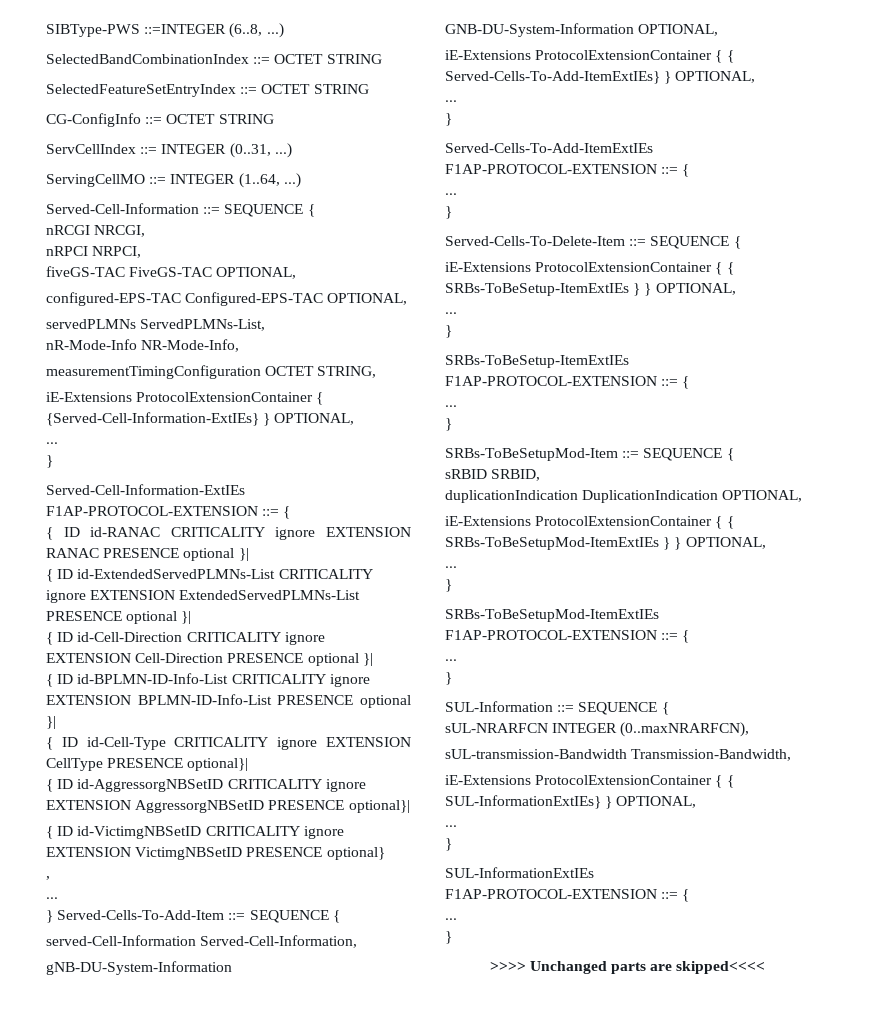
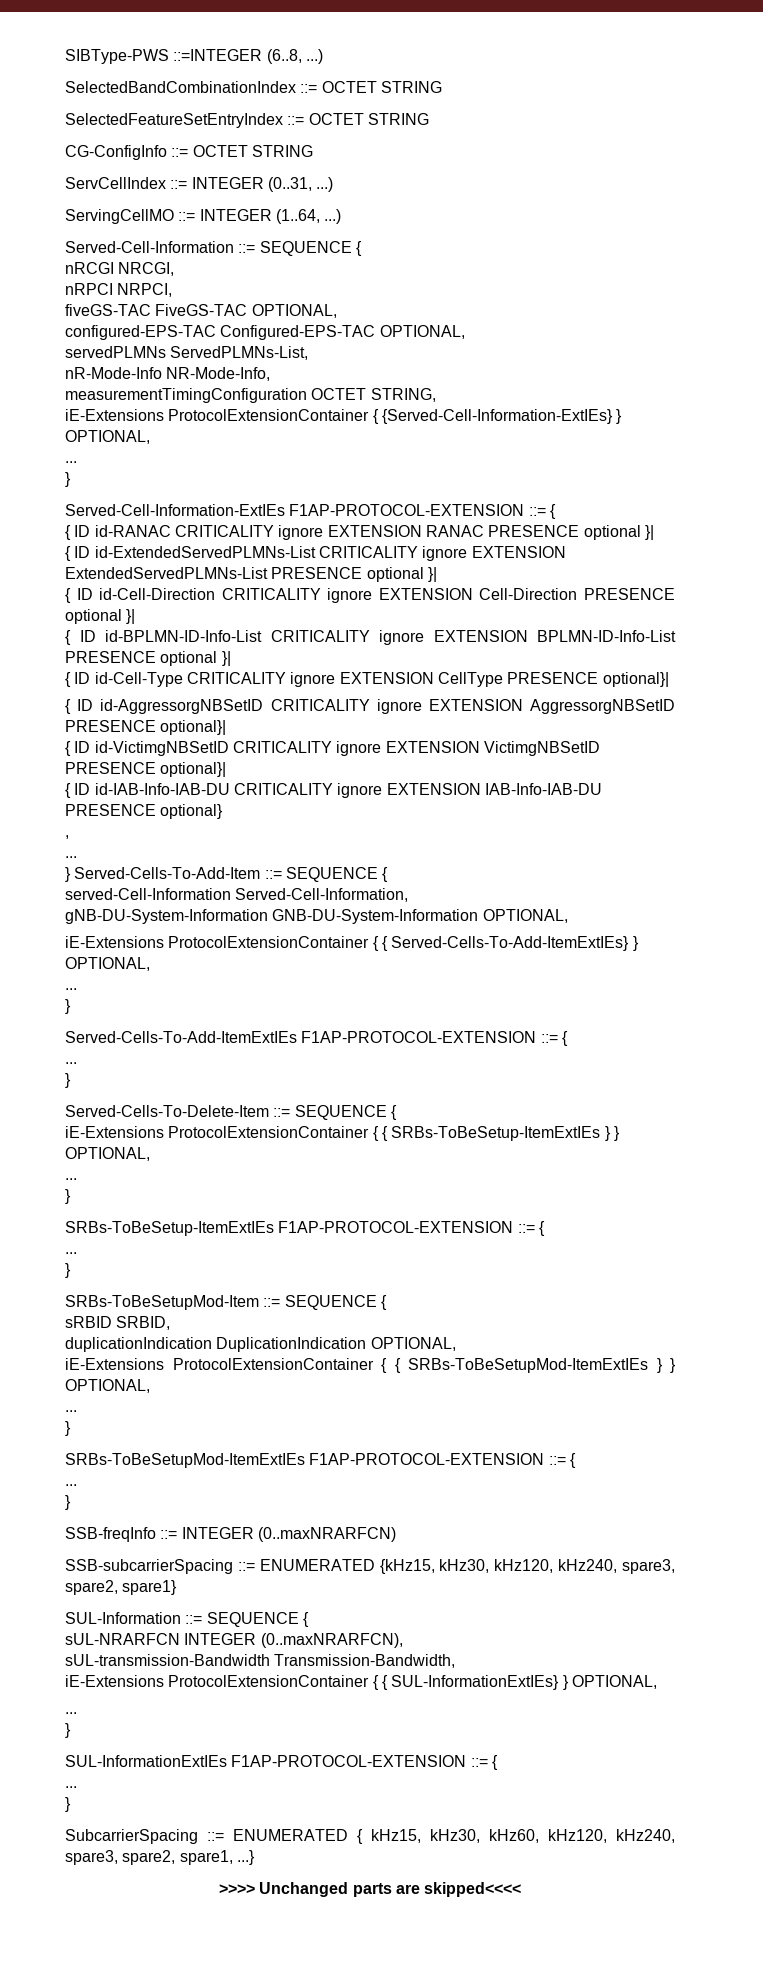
- { ID id-VictimgNBSetID CRITICALITY ignore EXTENSION VictimgNBSetID PRESENCE optional}
+ { ID id-VictimgNBSetID CRITICALITY ignore EXTENSION VictimgNBSetID PRESENCE optional}|
+ { ID id-IAB-Info-IAB-DU CRITICALITY ignore EXTENSION IAB-Info-IAB-DU PRESENCE optional}
+ SSB-freqInfo ::= INTEGER (0..maxNRARFCN)
+ SSB-subcarrierSpacing ::= ENUMERATED {kHz15, kHz30, kHz120, kHz240, spare3, spare2, spare1}
+ SubcarrierSpacing ::= ENUMERATED { kHz15, kHz30, kHz60, kHz120, kHz240, spare3, spare2, spare1, ...}

